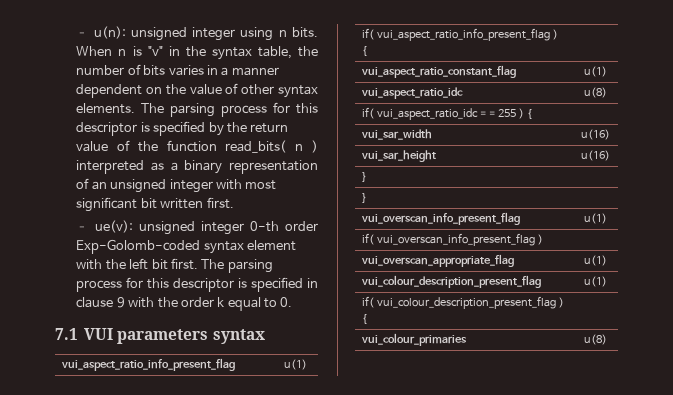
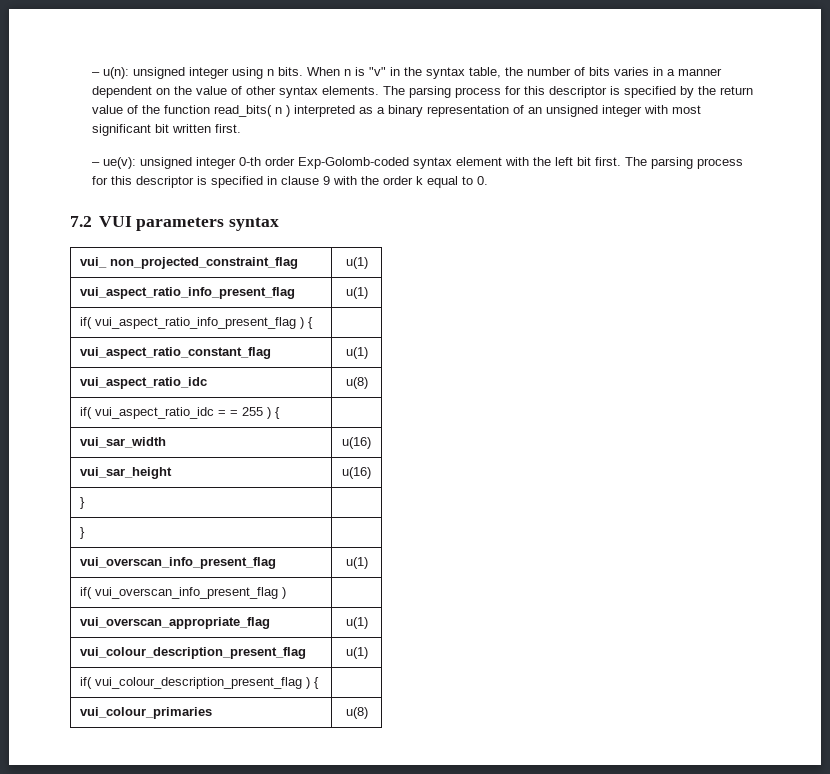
- 7.1 VUI parameters syntax
+ 7.2 VUI parameters syntax
+ vui_ non_projected_constraint_flag | u(1)

